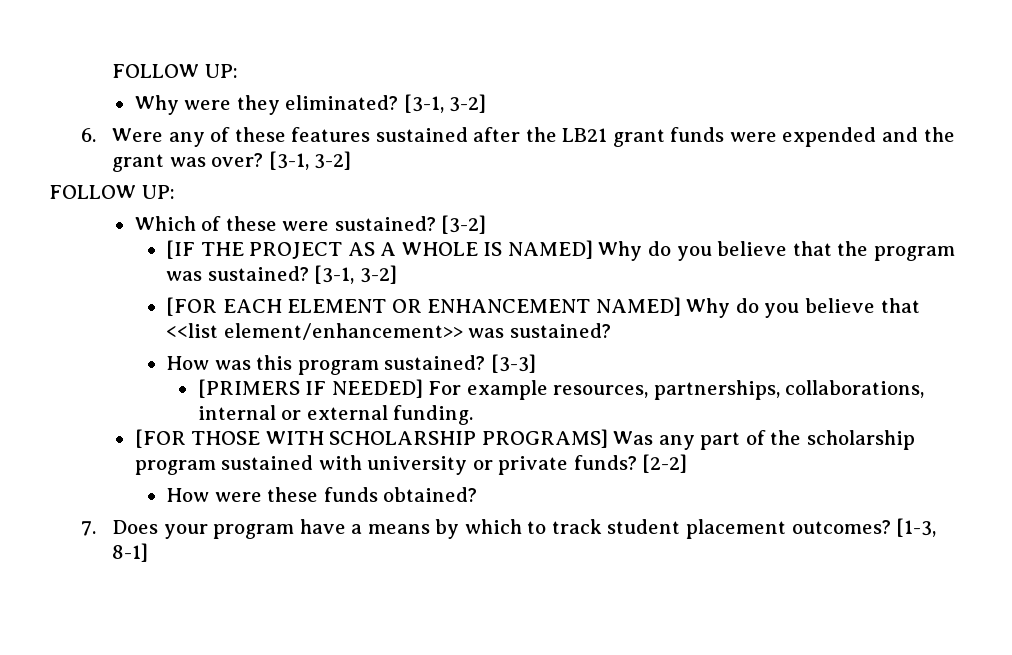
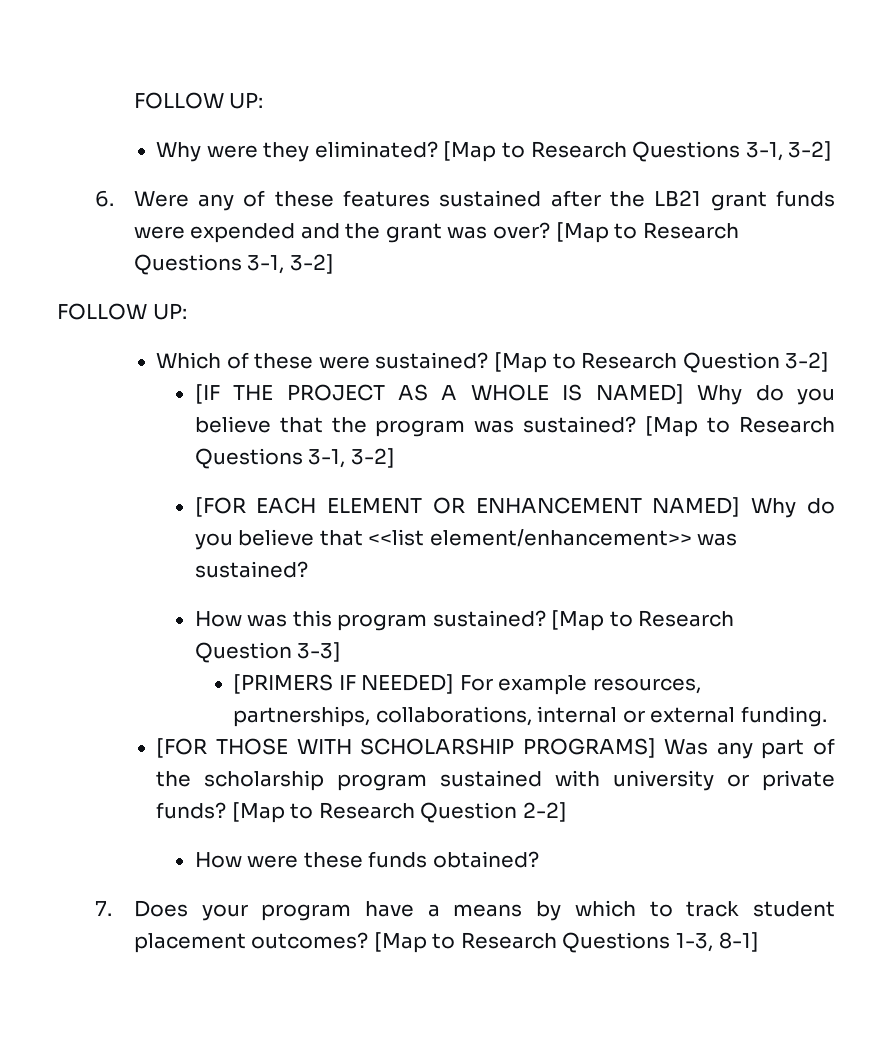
- Why were they eliminated? [3-1, 3-2]
+ Why were they eliminated? [Map to Research Questions 3-1, 3-2]
- 6. Were any of these features sustained after the LB21 grant funds were expended and the grant was over? [3-1, 3-2]
+ 6. Were any of these features sustained after the LB21 grant funds were expended and the grant was over? [Map to Research Questions 3-1, 3-2]
- [3-2]
+ [Map to Research Question 3-2]
- [IF THE PROJECT AS A WHOLE IS NAMED] Why do you believe that the program was sustained? [3-1, 3-2]
+ [IF THE PROJECT AS A WHOLE IS NAMED] Why do you believe that the program was sustained? [Map to Research Questions 3-1, 3-2]
- [3-3]
+ [Map to Research Question 3-3]
- [2-2]
+ [Map to Research Question 2-2]
- [1-3, 8-1]
+ [Map to Research Questions 1-3, 8-1]

